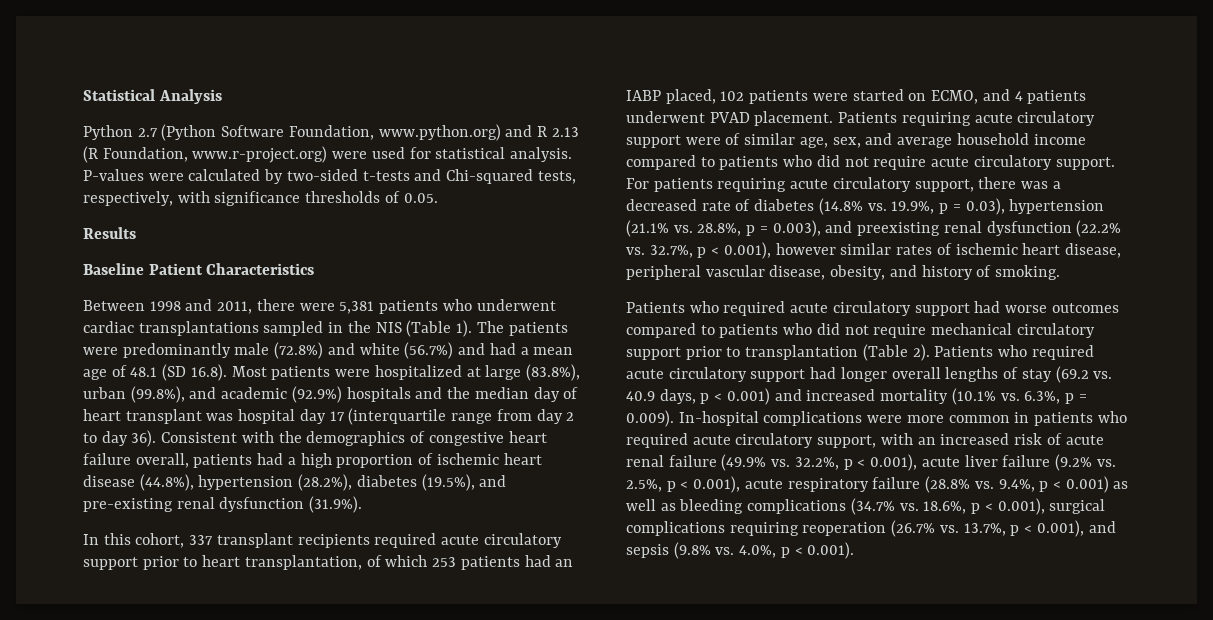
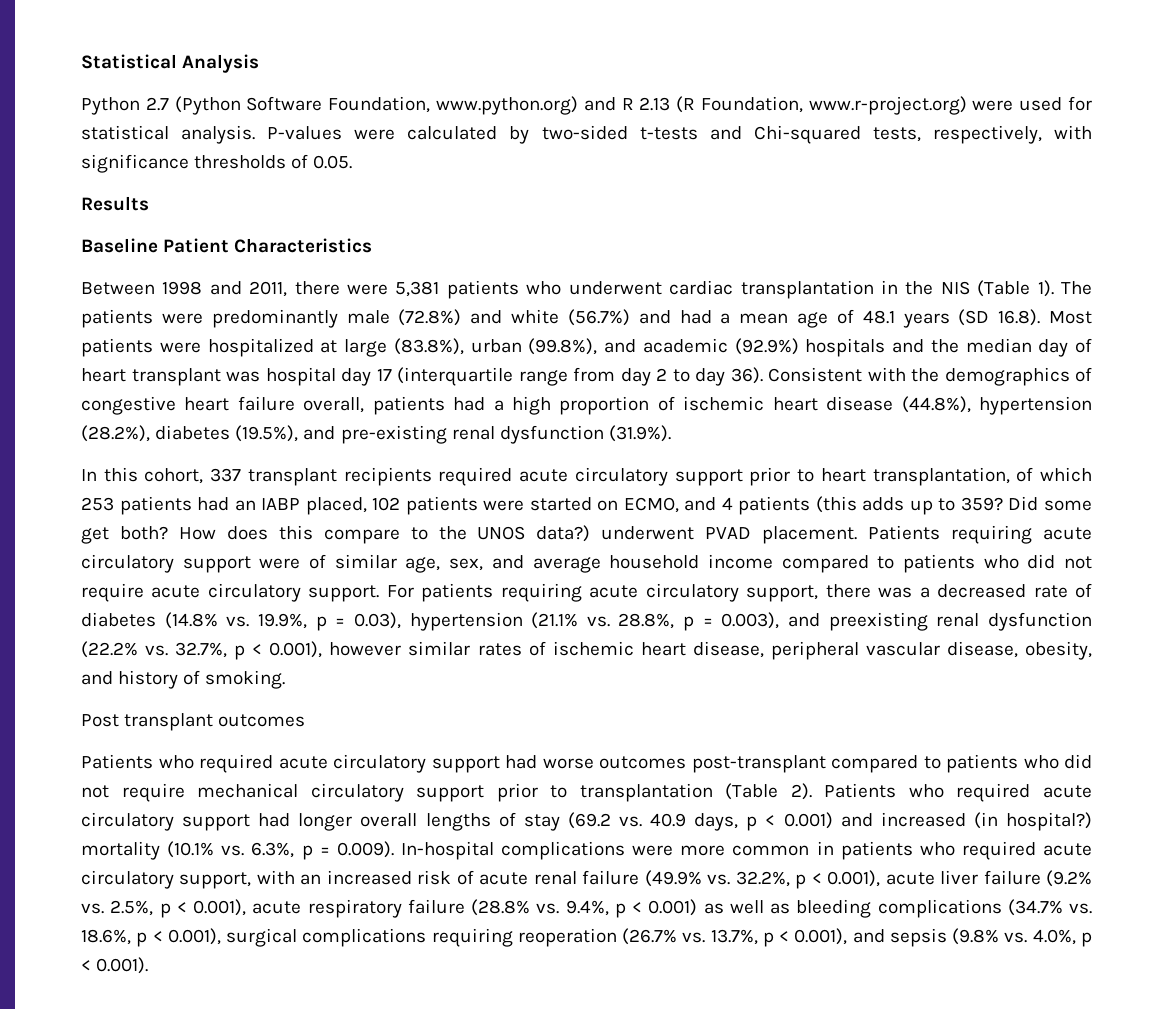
- Between 1998 and 2011, there were 5,381 patients who underwent cardiac transplantations sampled in the NIS (Table 1).
+ Between 1998 and 2011, there were 5,381 patients who underwent cardiac transplantation in the NIS (Table 1).
- The patients were predominantly male (72.8%) and white (56.7%) and had a mean age of 48.1 (SD 16.8). Most patients were hospitalized at large (83.8%), urban (99.8%), and academic (92.9%) hospitals and the median day of heart transplant was hospital day 17 (interquartile range from day 2 to day 36).
+ The patients were predominantly male (72.8%) and white (56.7%) and had a mean age of 48.1 years (SD 16.8). Most patients were hospitalized at large (83.8%), urban (99.8%), and academic (92.9%) hospitals and the median day of heart transplant was hospital day 17 (interquartile range from day 2 to day 36).
- In this cohort, 337 transplant recipients required acute circulatory support prior to heart transplantation, of which 253 patients had an IABP placed, 102 patients were started on ECMO, and 4 patients underwent PVAD placement.
+ In this cohort, 337 transplant recipients required acute circulatory support prior to heart transplantation, of which 253 patients had an IABP placed, 102 patients were started on ECMO, and 4 patients (this adds up to 359? Did some get both? How does this compare to the UNOS data?) underwent PVAD placement.
+ Post transplant outcomes
- Patients who required acute circulatory support had worse outcomes compared to patients who did not require mechanical circulatory support prior to transplantation (Table 2).
+ Patients who required acute circulatory support had worse outcomes post-transplant compared to patients who did not require mechanical circulatory support prior to transplantation (Table 2).
- Patients who required acute circulatory support had longer overall lengths of stay (69.2 vs. 40.9 days, p < 0.001) and increased mortality (10.1% vs. 6.3%, p = 0.009). In-hospital complications were more common in patients who required acute circulatory support, with an increased risk of acute renal failure (49.9% vs. 32.2%, p < 0.001), acute liver failure (9.2% vs. 2.5%, p < 0.001), acute respiratory failure (28.8% vs. 9.4%, p < 0.001) as well as bleeding complications (34.7% vs. 18.6%, p < 0.001), surgical complications requiring reoperation (26.7% vs. 13.7%, p < 0.001), and sepsis (9.8% vs. 4.0%, p < 0.001).
+ Patients who required acute circulatory support had longer overall lengths of stay (69.2 vs. 40.9 days, p < 0.001) and increased (in hospital?) mortality (10.1% vs. 6.3%, p = 0.009). In-hospital complications were more common in patients who required acute circulatory support, with an increased risk of acute renal failure (49.9% vs. 32.2%, p < 0.001), acute liver failure (9.2% vs. 2.5%, p < 0.001), acute respiratory failure (28.8% vs. 9.4%, p < 0.001) as well as bleeding complications (34.7% vs. 18.6%, p < 0.001), surgical complications requiring reoperation (26.7% vs. 13.7%, p < 0.001), and sepsis (9.8% vs. 4.0%, p < 0.001).

